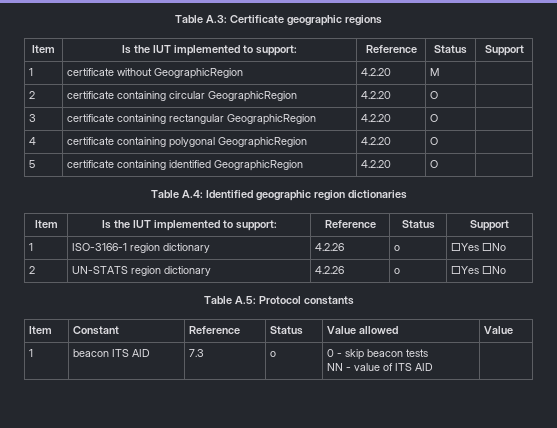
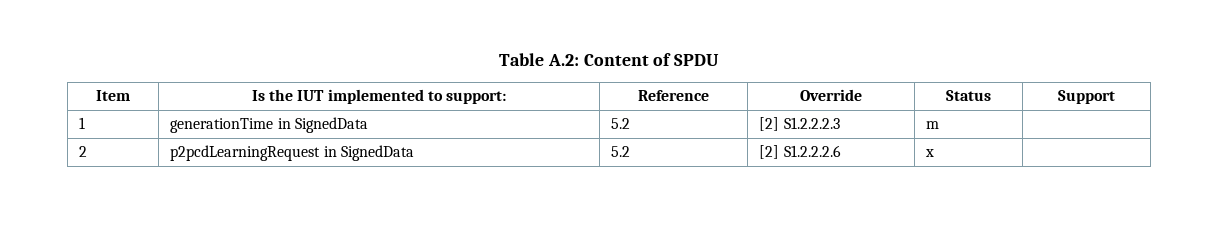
- Table A.3: Certificate geographic regions
- Item | Is the IUT implemented to support: | Reference | Status | Support
- 1 | certificate without GeographicRegion | 4.2.20 | M |
- 2 | certificate containing circular GeographicRegion | 4.2.20 | O |
- 3 | certificate containing rectangular GeographicRegion | 4.2.20 | O |
- 4 | certificate containing polygonal GeographicRegion | 4.2.20 | O |
- 5 | certificate containing identified GeographicRegion | 4.2.20 | O |
- Table A.4: Identified geographic region dictionaries
- Item | Is the IUT implemented to support: | Reference | Status | Support
- 1 | ISO-3166-1 region dictionary | 4.2.26 | o | □Yes □No
- 2 | UN-STATS region dictionary | 4.2.26 | o | □Yes □No
- Table A.5: Protocol constants
- Item | Constant | Reference | Status | Value allowed | Value
- 1 | beacon ITS AID | 7.3 | o | 0 - skip beacon tests
- NN - value of ITS AID |
+ Table A.2: Content of SPDU
+ Item | Is the IUT implemented to support: | Reference | Override | Status | Support
+ 1 | generationTime in SignedData | 5.2 | [2] S1.2.2.2.3 | m |
+ 2 | p2pcdLearningRequest in SignedData | 5.2 | [2] S1.2.2.2.6 | x |

